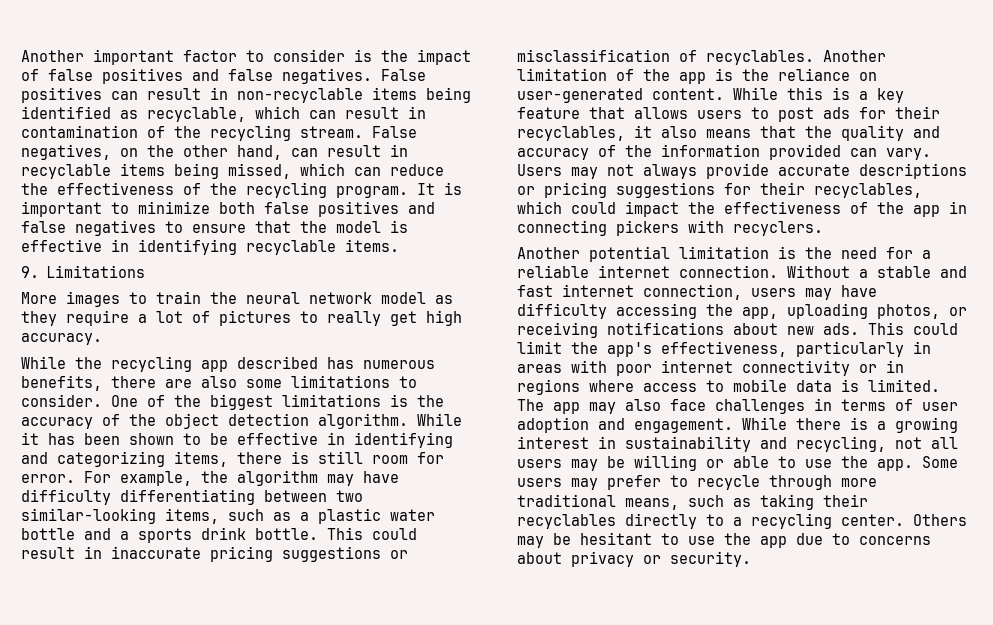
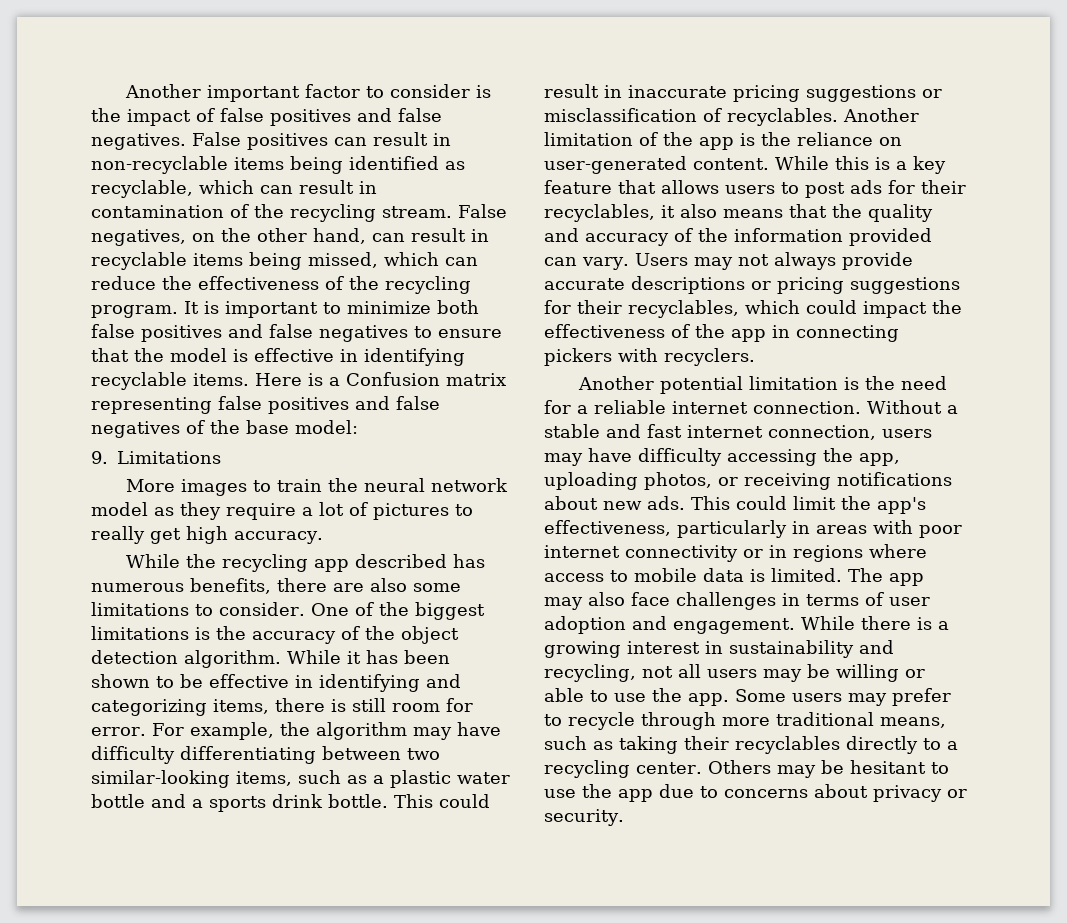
+ Here is a Confusion matrix representing false positives and false negatives of the base model:

